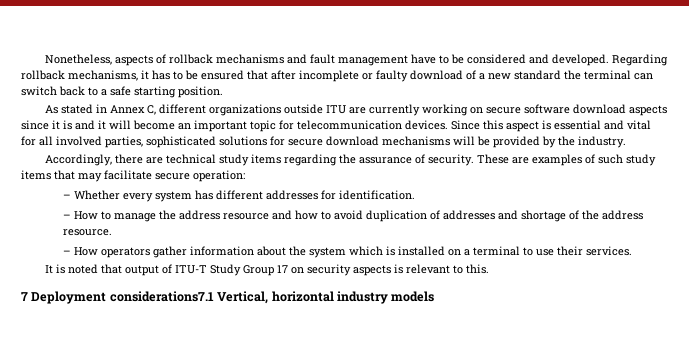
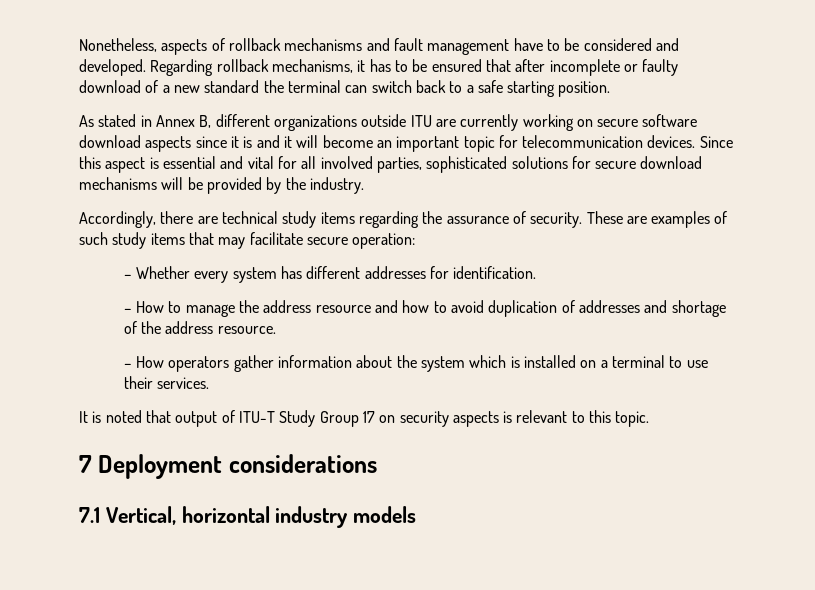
- As stated in Annex C, different organizations outside ITU are currently working on secure software download aspects since it is and it will become an important topic for telecommunication devices.
+ As stated in Annex B, different organizations outside ITU are currently working on secure software download aspects since it is and it will become an important topic for telecommunication devices.
- It is noted that output of ITU-T Study Group 17 on security aspects is relevant to this.
+ It is noted that output of ITU-T Study Group 17 on security aspects is relevant to this topic.
- 7 Deployment considerations7.1 Vertical, horizontal industry models
+ 7 Deployment considerations
+ 7.1 Vertical, horizontal industry models

